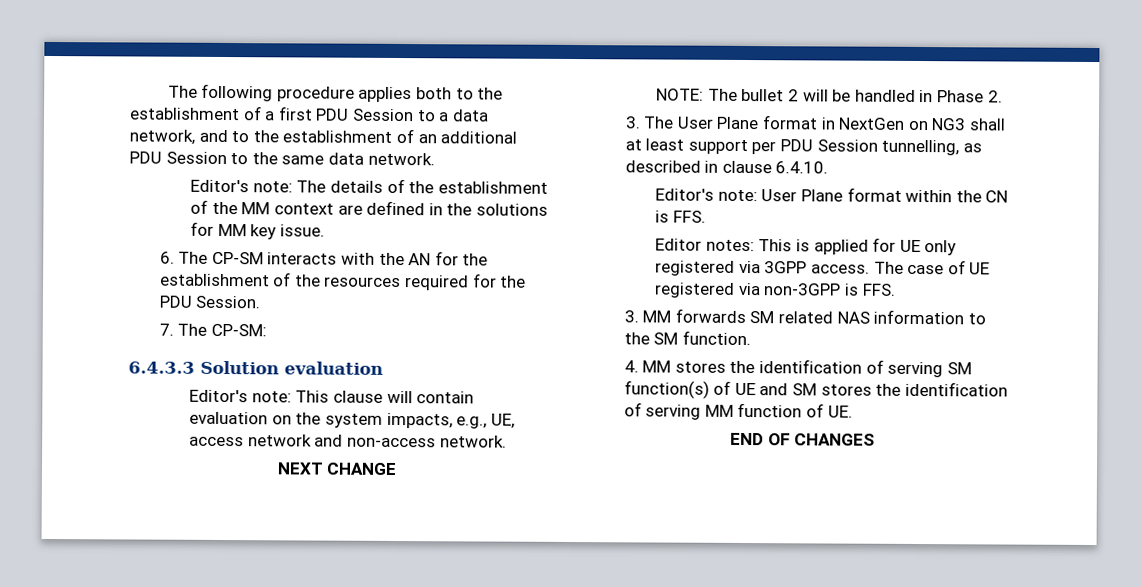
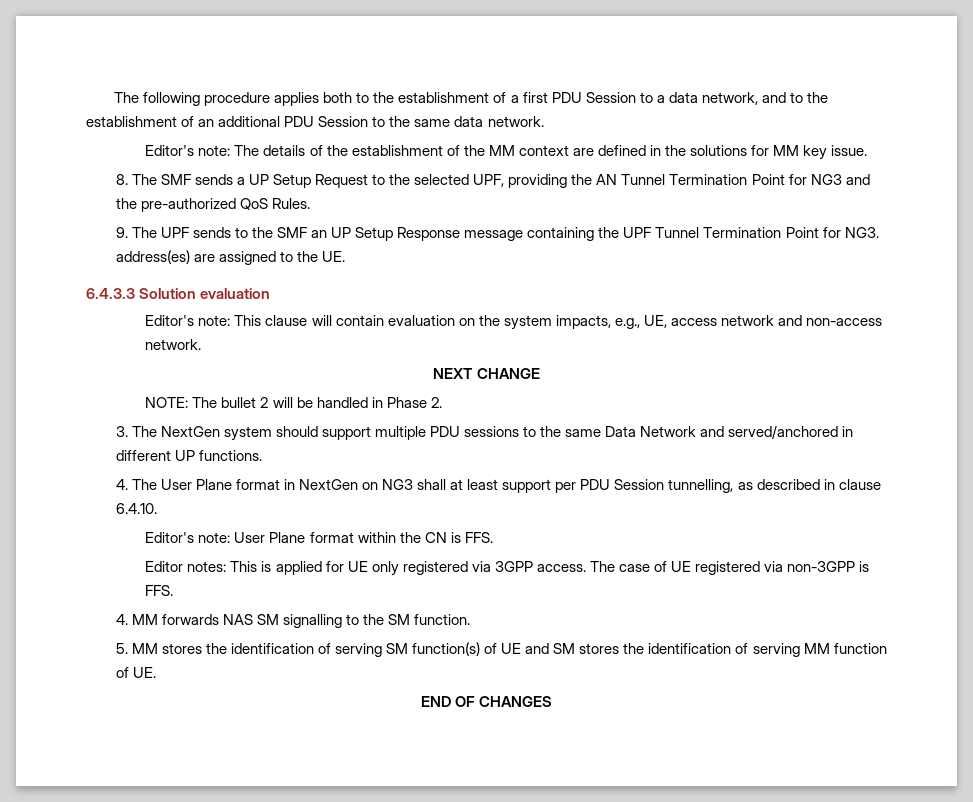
- 6. The CP-SM interacts with the AN for the establishment of the resources required for the PDU Session.
- 7. The CP-SM:
+ 8. The SMF sends a UP Setup Request to the selected UPF, providing the AN Tunnel Termination Point for NG3 and the pre-authorized QoS Rules.
+ 9. The UPF sends to the SMF an UP Setup Response message containing the UPF Tunnel Termination Point for NG3. address(es) are assigned to the UE.
- 3. The User Plane format in NextGen on NG3 shall at least support per PDU Session tunnelling, as described in clause 6.4.10.
+ 3. The NextGen system should support multiple PDU sessions to the same Data Network and served/anchored in different UP functions.
+ 4. The User Plane format in NextGen on NG3 shall at least support per PDU Session tunnelling, as described in clause 6.4.10.
- 3. MM forwards SM related NAS information to the SM function.
+ 4. MM forwards NAS SM signalling to the SM function.
- 4. MM stores the identification of serving SM function(s) of UE and SM stores the identification of serving MM function of UE.
+ 5. MM stores the identification of serving SM function(s) of UE and SM stores the identification of serving MM function of UE.

